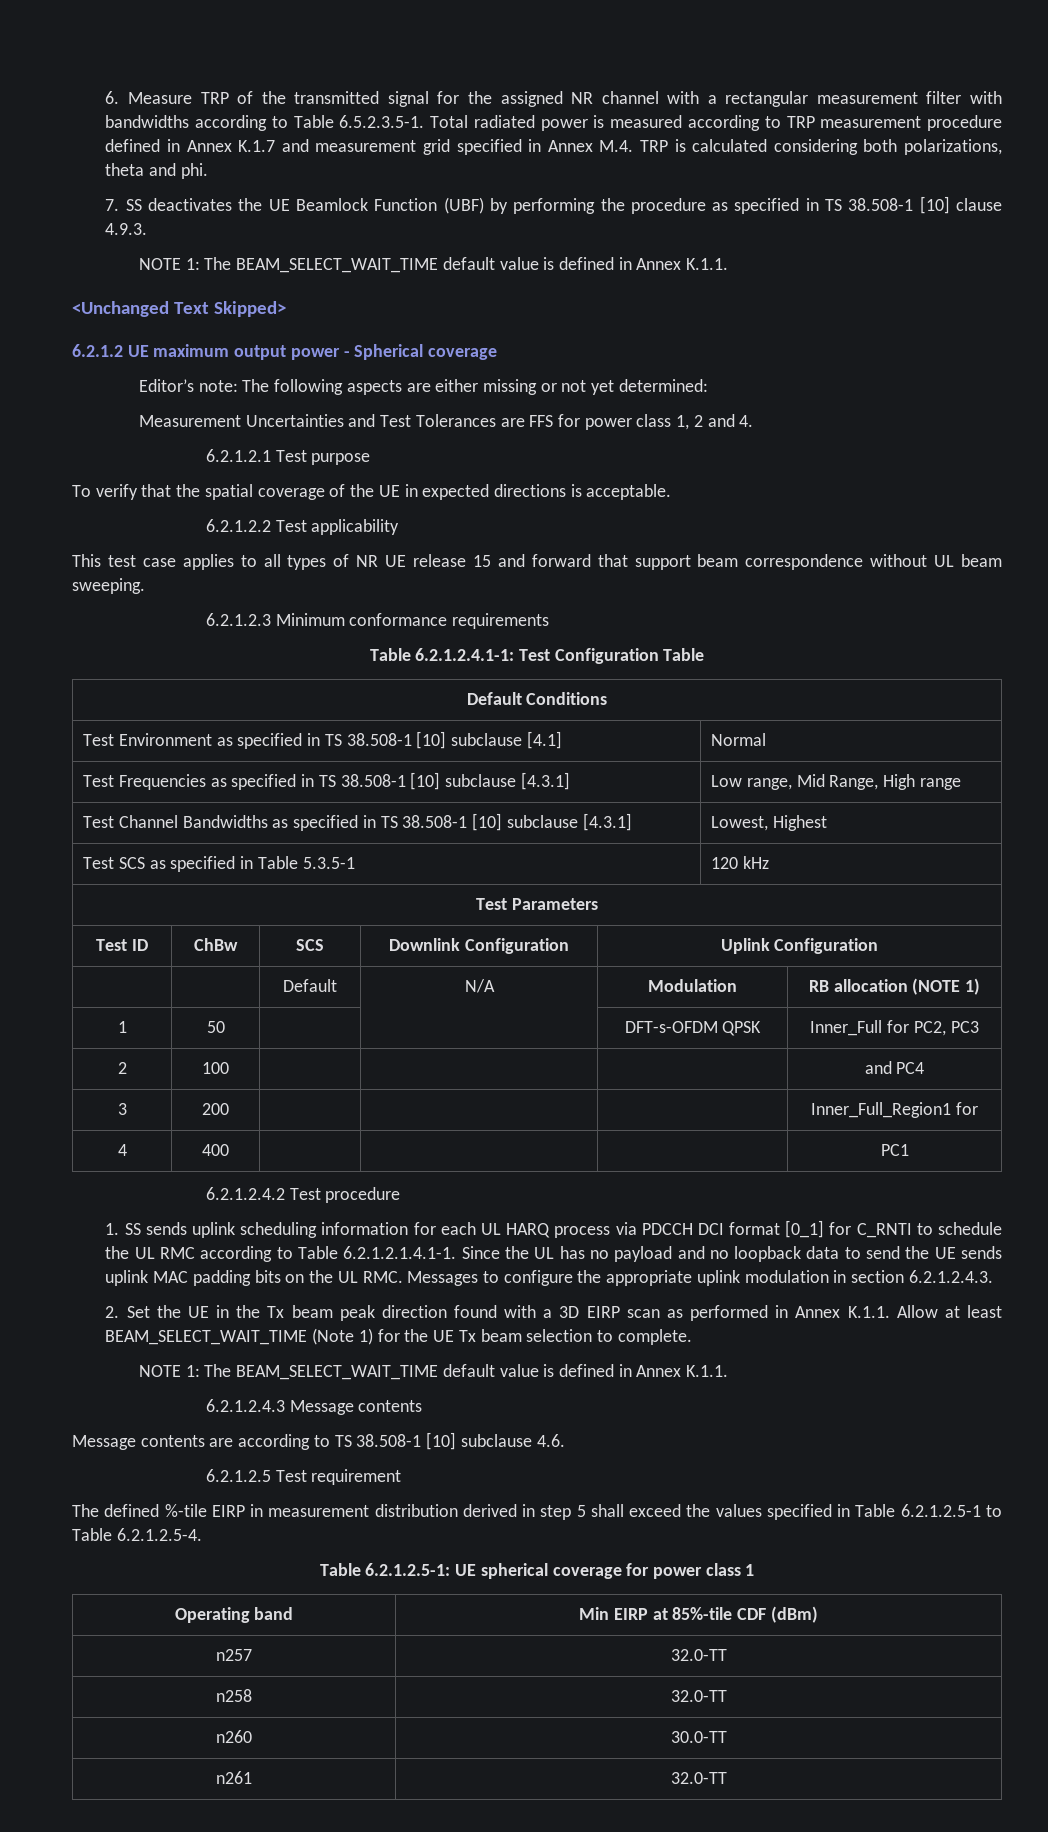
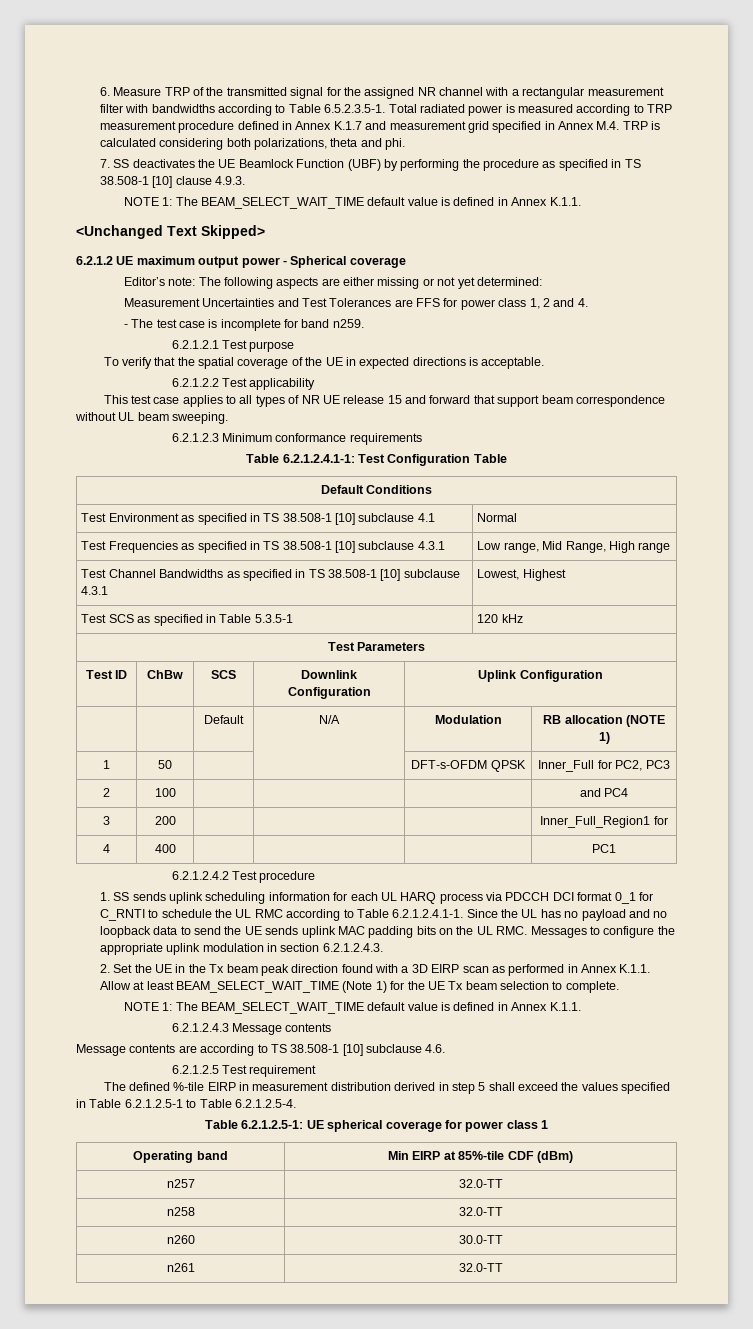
+ - The test case is incomplete for band n259.
- Test Environment as specified in TS 38.508-1 [10] subclause [4.1] | Normal
+ Test Environment as specified in TS 38.508-1 [10] subclause 4.1 | Normal
- Test Frequencies as specified in TS 38.508-1 [10] subclause [4.3.1] | Low range, Mid Range, High range
+ Test Frequencies as specified in TS 38.508-1 [10] subclause 4.3.1 | Low range, Mid Range, High range
- Test Channel Bandwidths as specified in TS 38.508-1 [10] subclause [4.3.1] | Lowest, Highest
+ Test Channel Bandwidths as specified in TS 38.508-1 [10] subclause 4.3.1 | Lowest, Highest
- 1. SS sends uplink scheduling information for each UL HARQ process via PDCCH DCI format [0_1] for C_RNTI to schedule the UL RMC according to Table 6.2.1.2.1.4.1-1. Since the UL has no payload and no loopback data to send the UE sends uplink MAC padding bits on the UL RMC. Messages to configure the appropriate uplink modulation in section 6.2.1.2.4.3.
+ 1. SS sends uplink scheduling information for each UL HARQ process via PDCCH DCI format 0_1 for C_RNTI to schedule the UL RMC according to Table 6.2.1.2.4.1-1. Since the UL has no payload and no loopback data to send the UE sends uplink MAC padding bits on the UL RMC. Messages to configure the appropriate uplink modulation in section 6.2.1.2.4.3.

